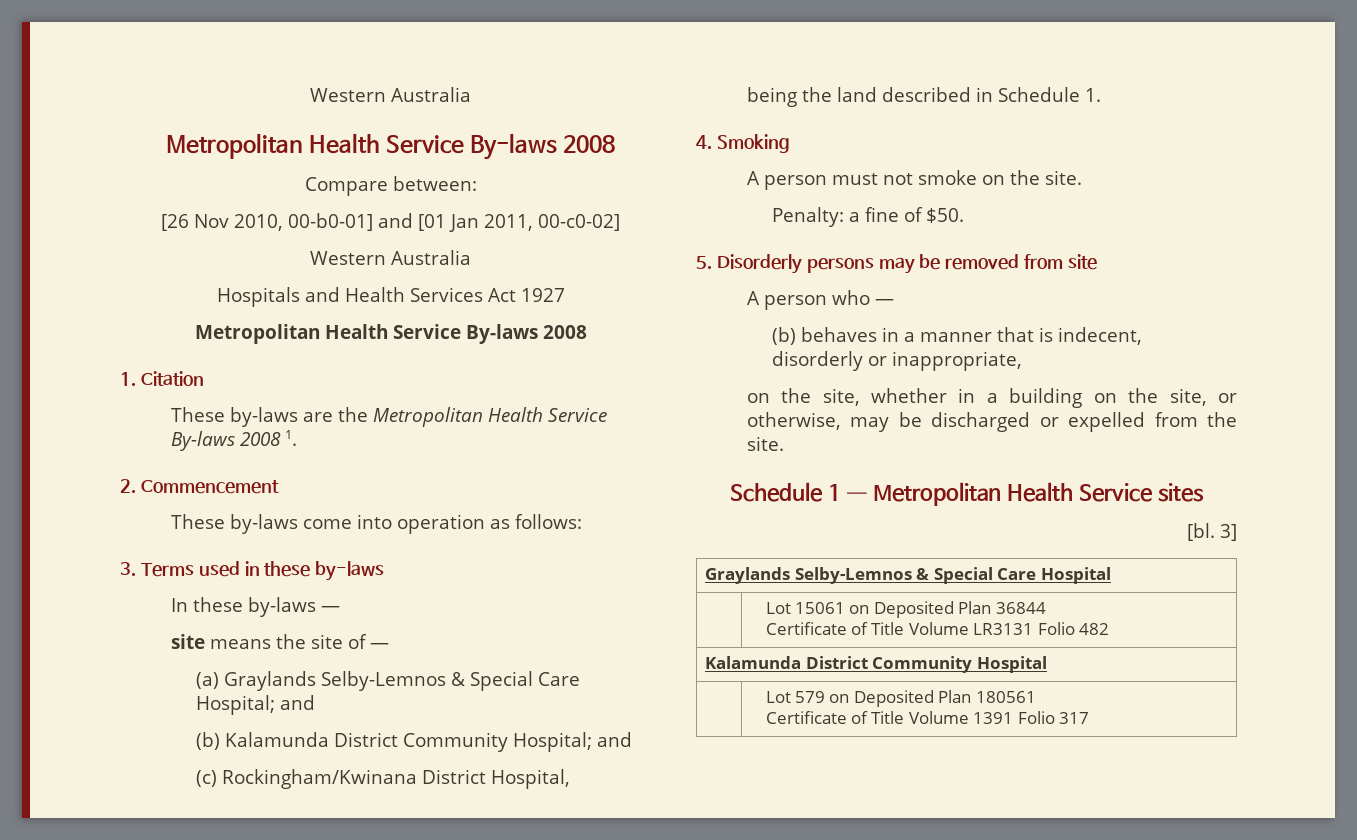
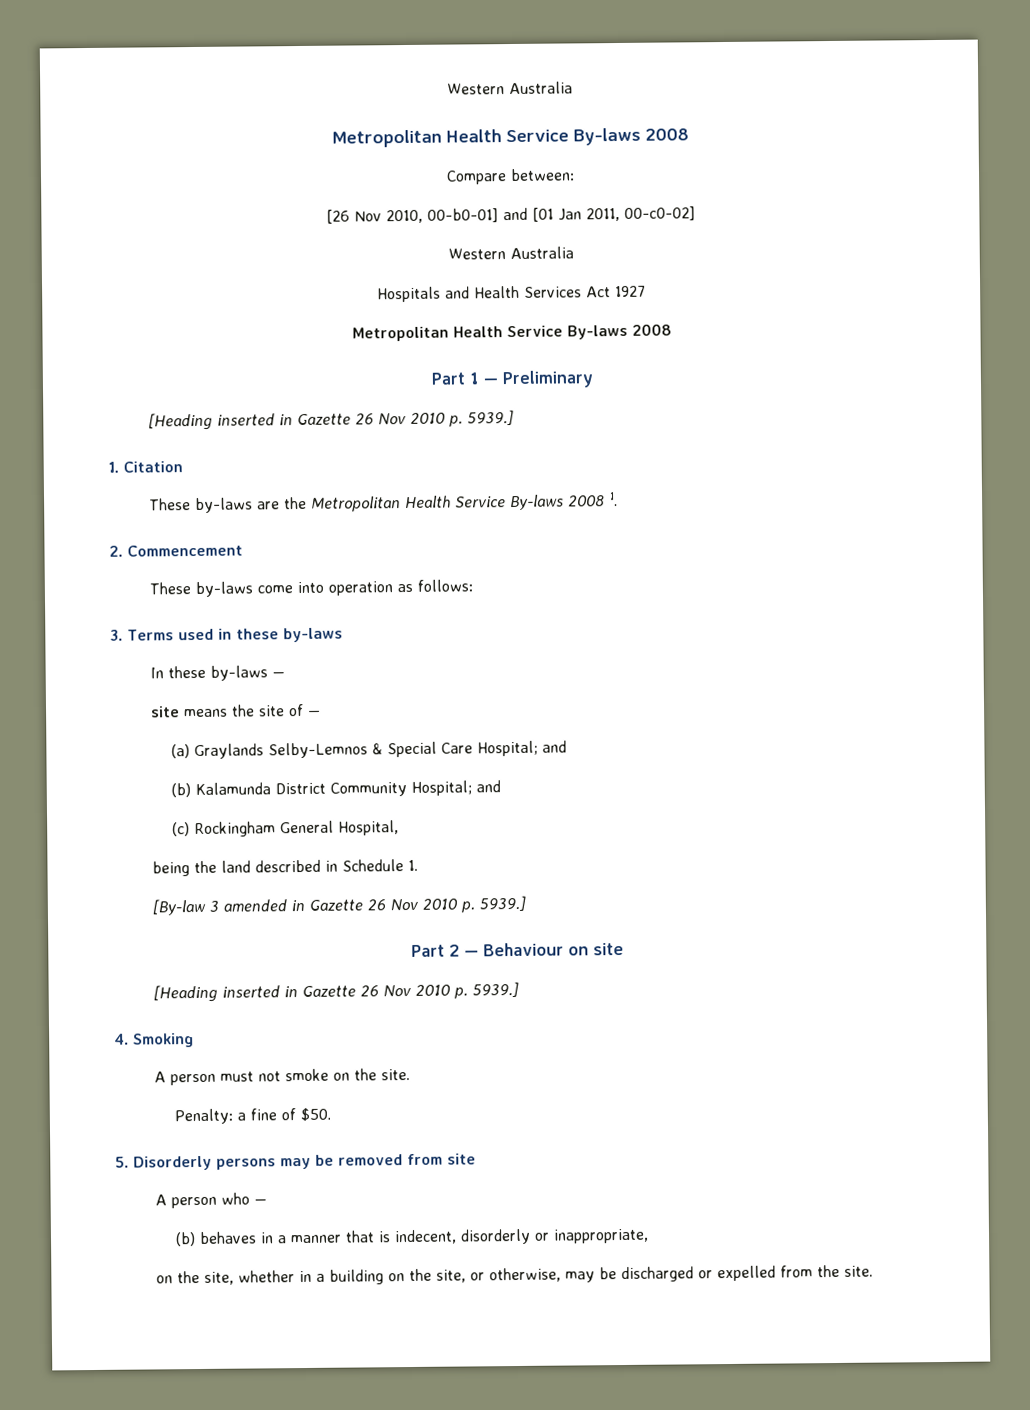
+ Part 1 — Preliminary
+ [Heading inserted in Gazette 26 Nov 2010 p. 5939.]
- (c) Rockingham/Kwinana District Hospital,
+ (c) Rockingham General Hospital,
+ [By-law 3 amended in Gazette 26 Nov 2010 p. 5939.]
+ Part 2 — Behaviour on site
+ [Heading inserted in Gazette 26 Nov 2010 p. 5939.]
- Schedule 1 — Metropolitan Health Service sites
- [bl. 3]
- Graylands Selby-Lemnos & Special Care Hospital
- | Lot 15061 on Deposited Plan 36844
- Certificate of Title Volume LR3131 Folio 482
- Kalamunda District Community Hospital
- | Lot 579 on Deposited Plan 180561
- Certificate of Title Volume 1391 Folio 317

